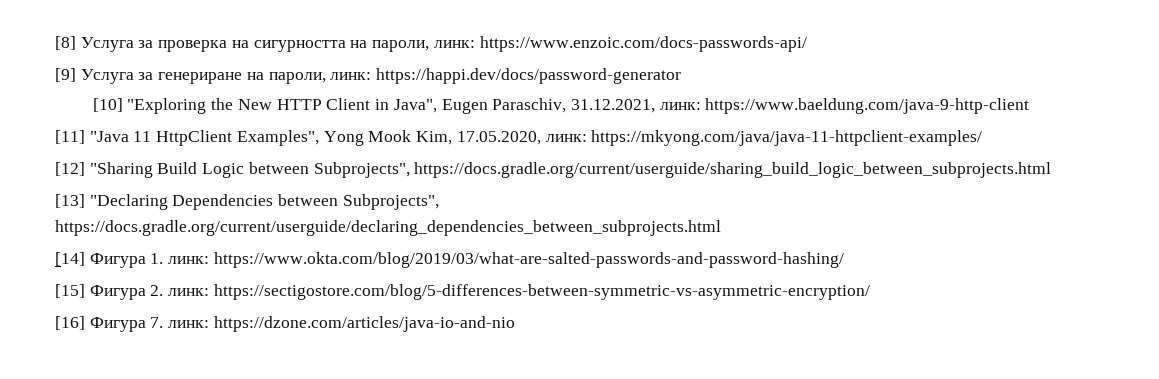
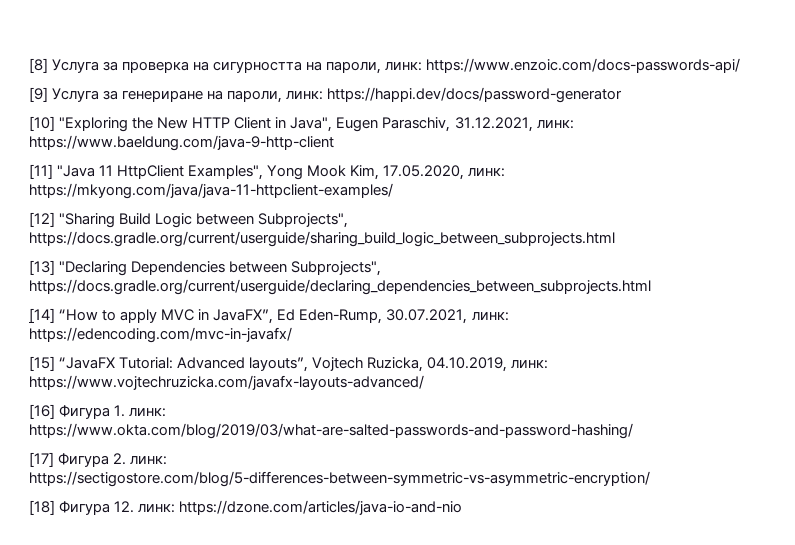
- [14] Фигура 1. линк: https://www.okta.com/blog/2019/03/what-are-salted-passwords-and-password-hashing/
+ [14] “How to apply MVC in JavaFX”, Ed Eden-Rump, 30.07.2021, линк: https://edencoding.com/mvc-in-javafx/
+ [15] “JavaFX Tutorial: Advanced layouts”, Vojtech Ruzicka, 04.10.2019, линк: https://www.vojtechruzicka.com/javafx-layouts-advanced/
+ [16] Фигура 1. линк: https://www.okta.com/blog/2019/03/what-are-salted-passwords-and-password-hashing/
- [15] Фигура 2. линк: https://sectigostore.com/blog/5-differences-between-symmetric-vs-asymmetric-encryption/
+ [17] Фигура 2. линк: https://sectigostore.com/blog/5-differences-between-symmetric-vs-asymmetric-encryption/
- [16] Фигура 7. линк: https://dzone.com/articles/java-io-and-nio
+ [18] Фигура 12. линк: https://dzone.com/articles/java-io-and-nio

